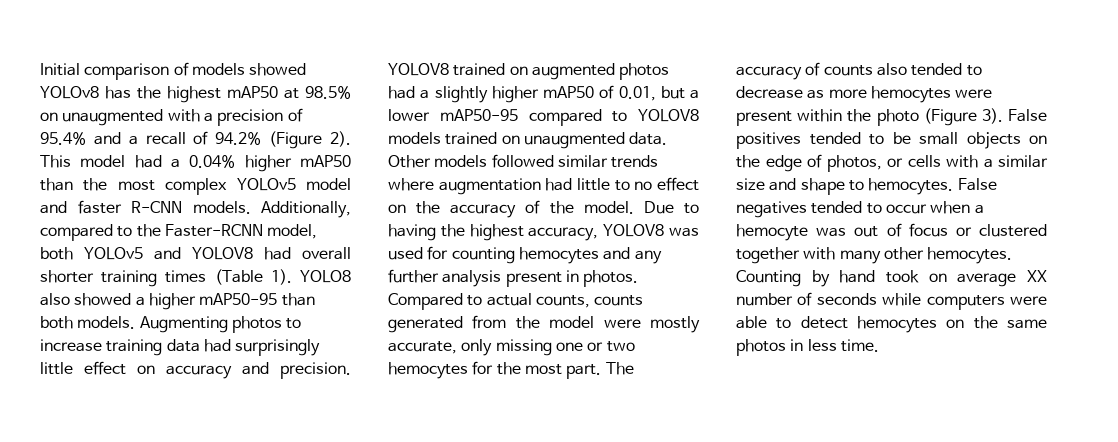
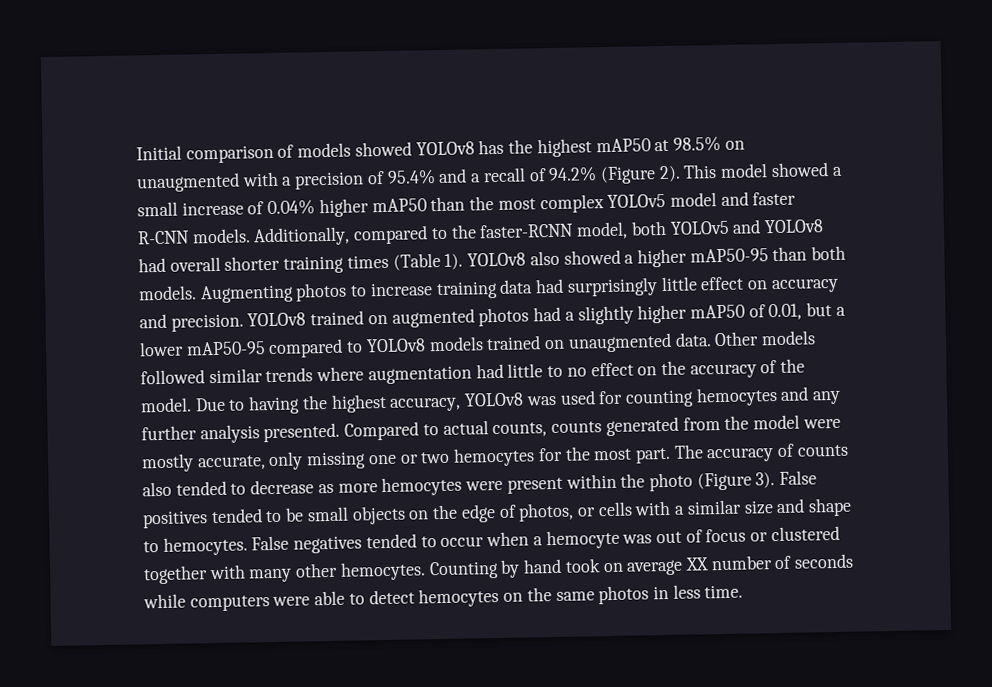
- This model had a 0.04% higher mAP50 than the most complex YOLOv5 model and faster R-CNN models.
+ This model showed a small increase of 0.04% higher mAP50 than the most complex YOLOv5 model and faster R-CNN models.
- Additionally, compared to the Faster-RCNN model, both YOLOv5 and YOLOV8 had overall shorter training times (Table 1).
+ Additionally, compared to the faster-RCNN model, both YOLOv5 and YOLOv8 had overall shorter training times (Table 1).
- YOLO8 also showed a higher mAP50-95 than both models.
+ YOLOv8 also showed a higher mAP50-95 than both models.
- YOLOV8 trained on augmented photos had a slightly higher mAP50 of 0.01, but a lower mAP50-95 compared to YOLOV8 models trained on unaugmented data.
+ YOLOv8 trained on augmented photos had a slightly higher mAP50 of 0.01, but a lower mAP50-95 compared to YOLOv8 models trained on unaugmented data.
- Due to having the highest accuracy, YOLOV8 was used for counting hemocytes and any further analysis present in photos.
+ Due to having the highest accuracy, YOLOv8 was used for counting hemocytes and any further analysis presented.

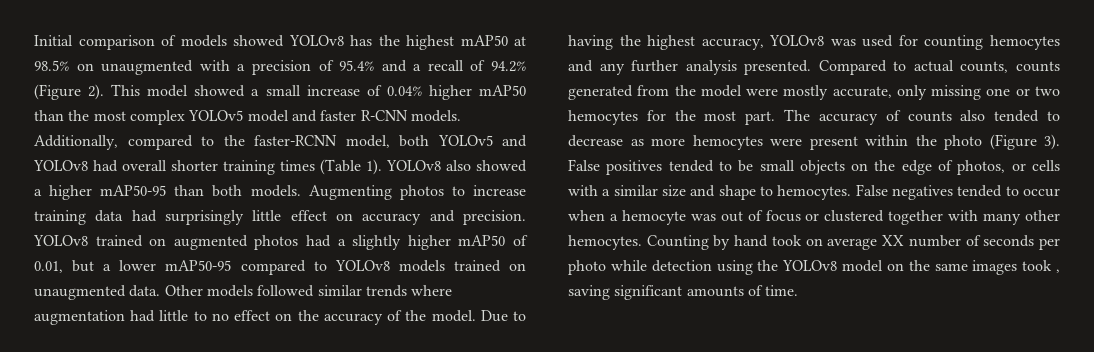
- Counting by hand took on average XX number of seconds while computers were able to detect hemocytes on the same photos in less time.
+ Counting by hand took on average XX number of seconds per photo while detection using the YOLOv8 model on the same images took , saving significant amounts of time.

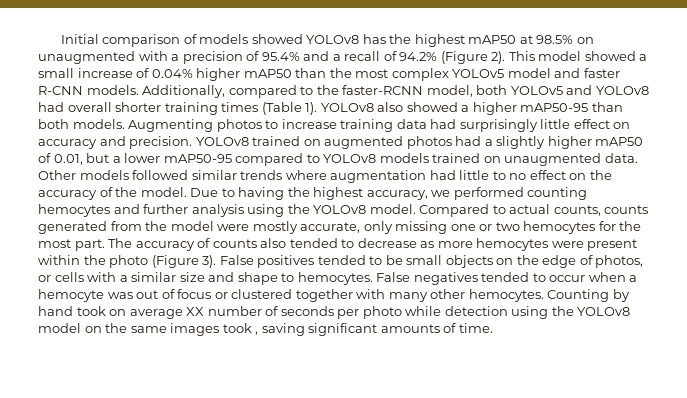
- Due to having the highest accuracy, YOLOv8 was used for counting hemocytes and any further analysis presented.
+ Due to having the highest accuracy, we performed counting hemocytes and further analysis using the YOLOv8 model.

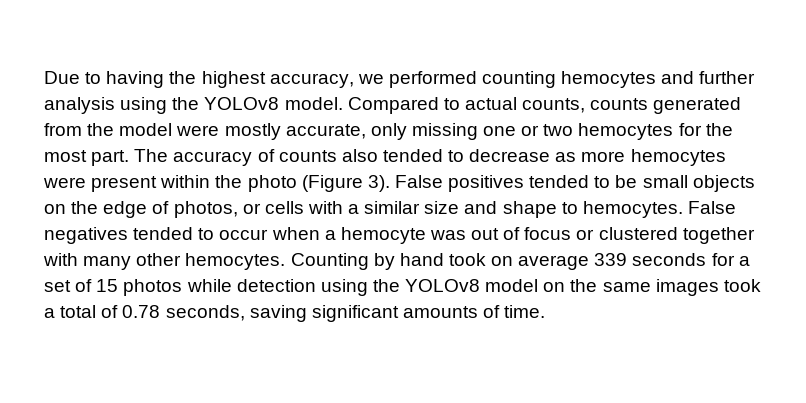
- Initial comparison of models showed YOLOv8 has the highest mAP50 at 98.5% on unaugmented with a precision of 95.4% and a recall of 94.2% (Figure 2). This model showed a small increase of 0.04% higher mAP50 than the most complex YOLOv5 model and faster R-CNN models. Additionally, compared to the faster-RCNN model, both YOLOv5 and YOLOv8 had overall shorter training times (Table 1). YOLOv8 also showed a higher mAP50-95 than both models. Augmenting photos to increase training data had surprisingly little effect on accuracy and precision. YOLOv8 trained on augmented photos had a slightly higher mAP50 of 0.01, but a lower mAP50-95 compared to YOLOv8 models trained on unaugmented data. Other models followed similar trends where augmentation had little to no effect on the accuracy of the model.
- Counting by hand took on average XX number of seconds per photo while detection using the YOLOv8 model on the same images took , saving significant amounts of time.
+ Counting by hand took on average 339 seconds for a set of 15 photos while detection using the YOLOv8 model on the same images took a total of 0.78 seconds, saving significant amounts of time.

